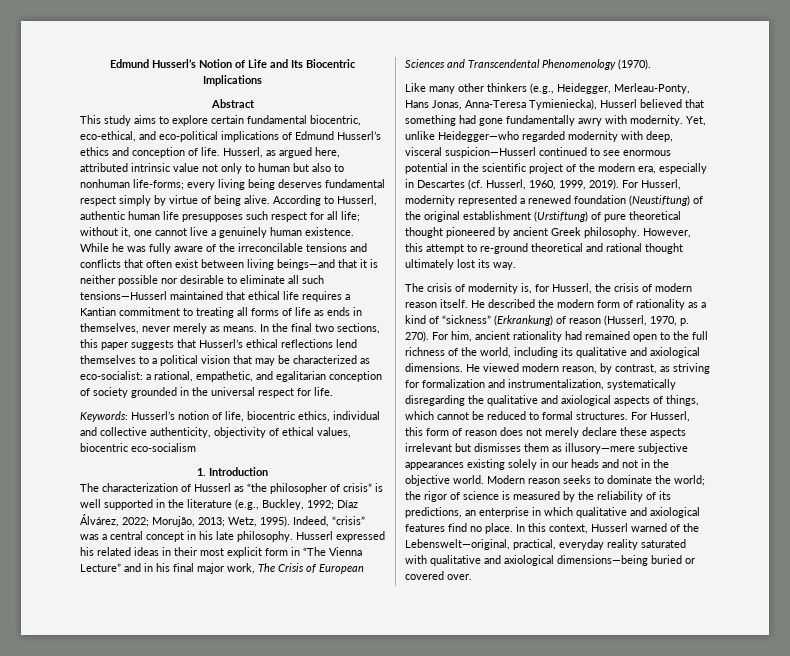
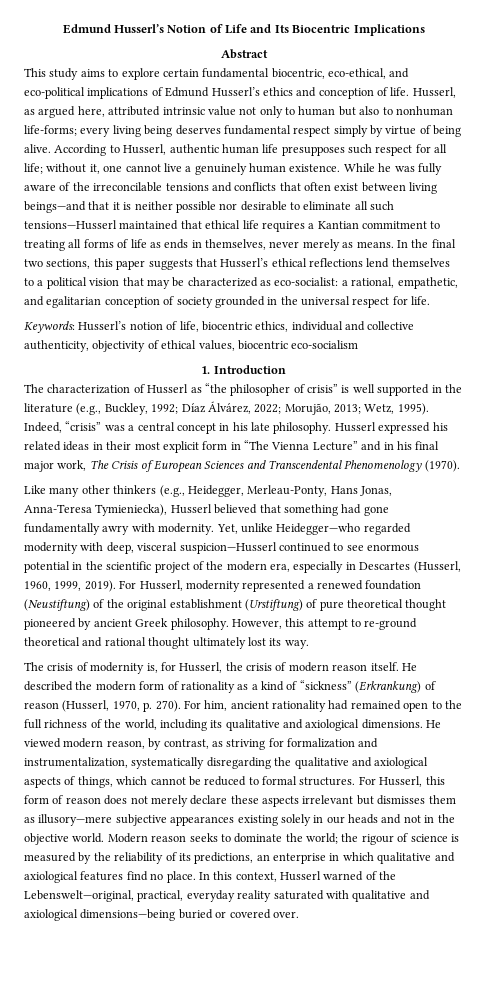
- Yet, unlike Heidegger—who regarded modernity with deep, visceral suspicion—Husserl continued to see enormous potential in the scientific project of the modern era, especially in Descartes (cf. Husserl, 1960, 1999, 2019).
+ Yet, unlike Heidegger—who regarded modernity with deep, visceral suspicion—Husserl continued to see enormous potential in the scientific project of the modern era, especially in Descartes (Husserl, 1960, 1999, 2019).
- Modern reason seeks to dominate the world; the rigor of science is measured by the reliability of its predictions, an enterprise in which qualitative and axiological features find no place.
+ Modern reason seeks to dominate the world; the rigour of science is measured by the reliability of its predictions, an enterprise in which qualitative and axiological features find no place.

